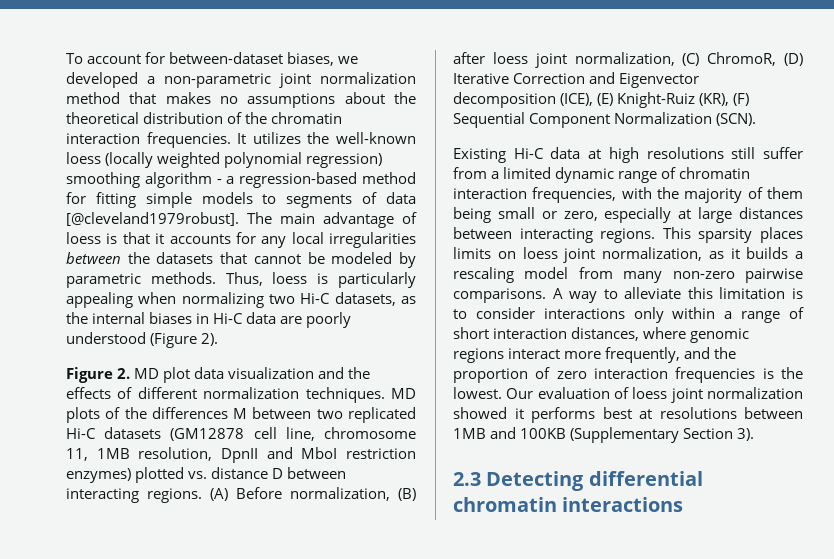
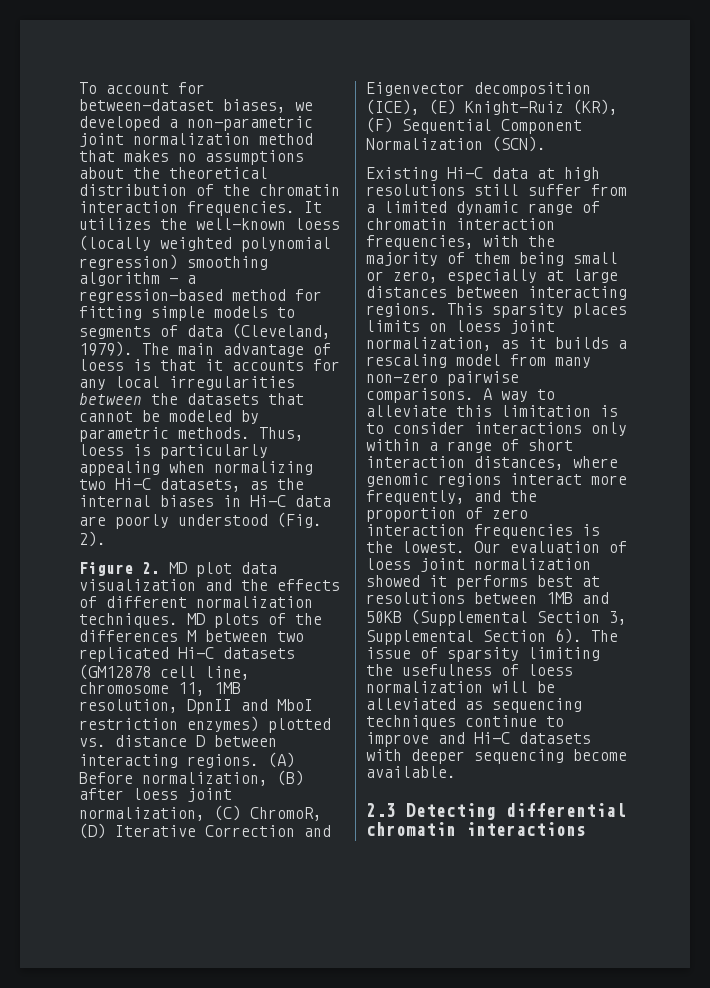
- It utilizes the well-known loess (locally weighted polynomial regression) smoothing algorithm - a regression-based method for fitting simple models to segments of data [@cleveland1979robust].
+ It utilizes the well-known loess (locally weighted polynomial regression) smoothing algorithm - a regression-based method for fitting simple models to segments of data (Cleveland, 1979).
- Thus, loess is particularly appealing when normalizing two Hi-C datasets, as the internal biases in Hi-C data are poorly understood (Figure 2).
+ Thus, loess is particularly appealing when normalizing two Hi-C datasets, as the internal biases in Hi-C data are poorly understood (Fig. 2).
- Our evaluation of loess joint normalization showed it performs best at resolutions between 1MB and 100KB (Supplementary Section 3).
+ Our evaluation of loess joint normalization showed it performs best at resolutions between 1MB and 50KB (Supplemental Section 3, Supplemental Section 6). The issue of sparsity limiting the usefulness of loess normalization will be alleviated as sequencing techniques continue to improve and Hi-C datasets with deeper sequencing become available.

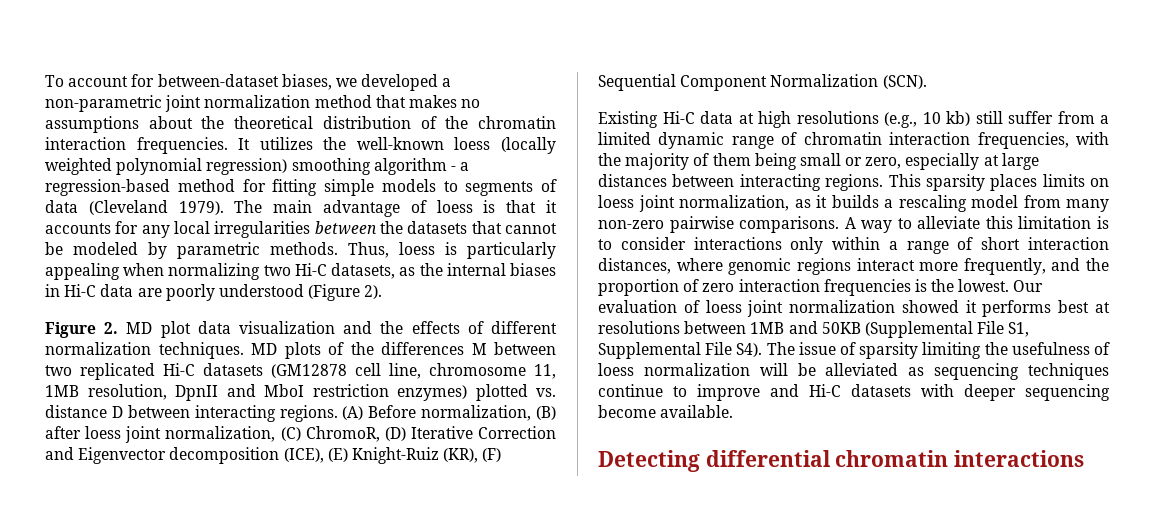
- It utilizes the well-known loess (locally weighted polynomial regression) smoothing algorithm - a regression-based method for fitting simple models to segments of data (Cleveland, 1979).
+ It utilizes the well-known loess (locally weighted polynomial regression) smoothing algorithm - a regression-based method for fitting simple models to segments of data (Cleveland 1979).
- Thus, loess is particularly appealing when normalizing two Hi-C datasets, as the internal biases in Hi-C data are poorly understood (Fig. 2).
+ Thus, loess is particularly appealing when normalizing two Hi-C datasets, as the internal biases in Hi-C data are poorly understood (Figure 2).
- Existing Hi-C data at high resolutions still suffer from a limited dynamic range of chromatin interaction frequencies, with the majority of them being small or zero, especially at large distances between interacting regions.
+ Existing Hi-C data at high resolutions (e.g., 10 kb) still suffer from a limited dynamic range of chromatin interaction frequencies, with the majority of them being small or zero, especially at large distances between interacting regions.
- Our evaluation of loess joint normalization showed it performs best at resolutions between 1MB and 50KB (Supplemental Section 3, Supplemental Section 6). The issue of sparsity limiting the usefulness of loess normalization will be alleviated as sequencing techniques continue to improve and Hi-C datasets with deeper sequencing become available.
+ Our evaluation of loess joint normalization showed it performs best at resolutions between 1MB and 50KB (Supplemental File S1, Supplemental File S4). The issue of sparsity limiting the usefulness of loess normalization will be alleviated as sequencing techniques continue to improve and Hi-C datasets with deeper sequencing become available.
- 2.3 Detecting differential chromatin interactions
+ Detecting differential chromatin interactions

